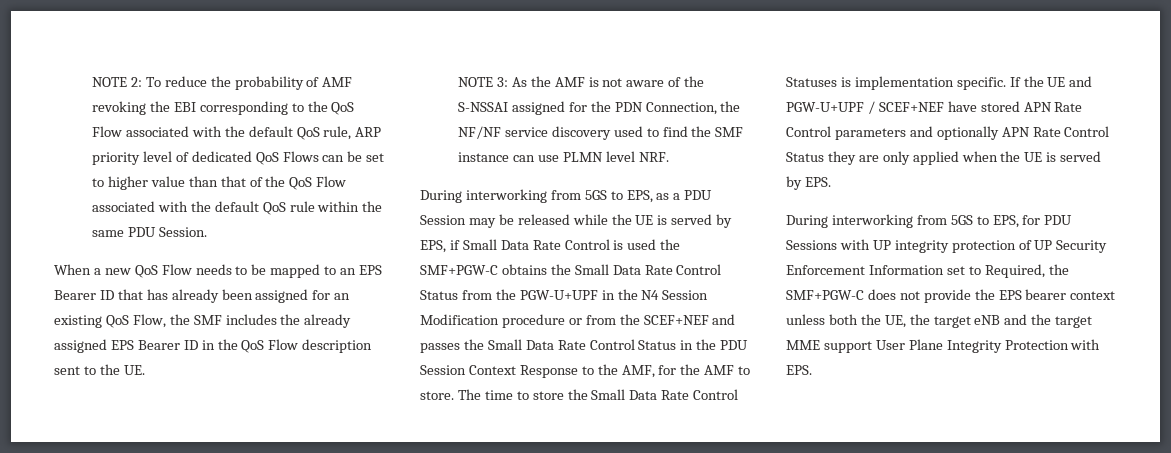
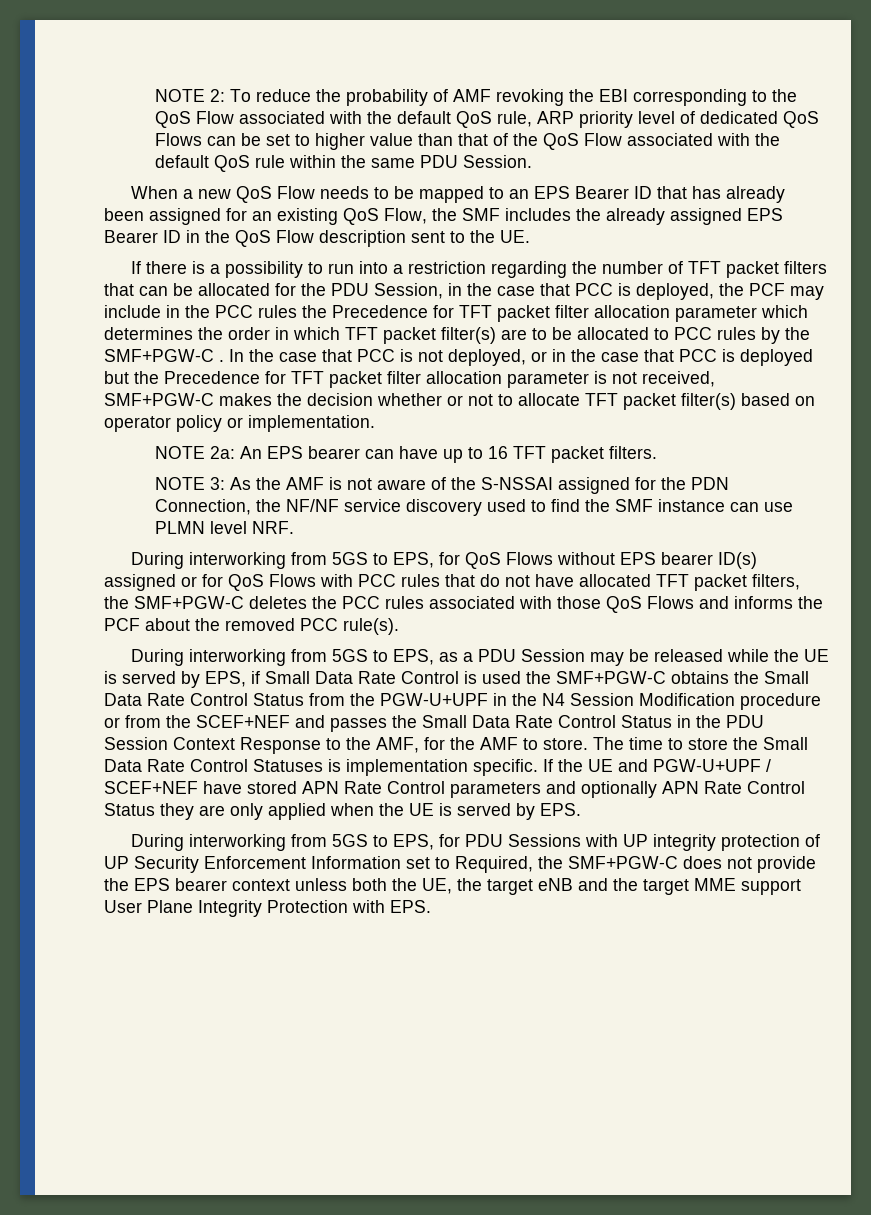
+ If there is a possibility to run into a restriction regarding the number of TFT packet filters that can be allocated for the PDU Session, in the case that PCC is deployed, the PCF may include in the PCC rules the Precedence for TFT packet filter allocation parameter which determines the order in which TFT packet filter(s) are to be allocated to PCC rules by the SMF+PGW-C . In the case that PCC is not deployed, or in the case that PCC is deployed but the Precedence for TFT packet filter allocation parameter is not received, SMF+PGW-C makes the decision whether or not to allocate TFT packet filter(s) based on operator policy or implementation.
+ NOTE 2a: An EPS bearer can have up to 16 TFT packet filters.
+ During interworking from 5GS to EPS, for QoS Flows without EPS bearer ID(s) assigned or for QoS Flows with PCC rules that do not have allocated TFT packet filters, the SMF+PGW-C deletes the PCC rules associated with those QoS Flows and informs the PCF about the removed PCC rule(s).

